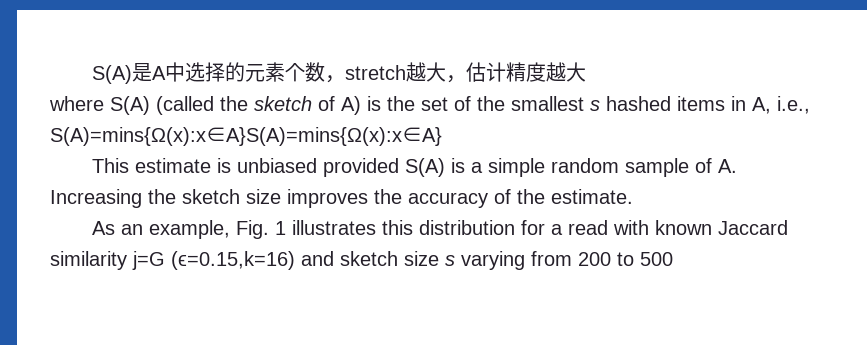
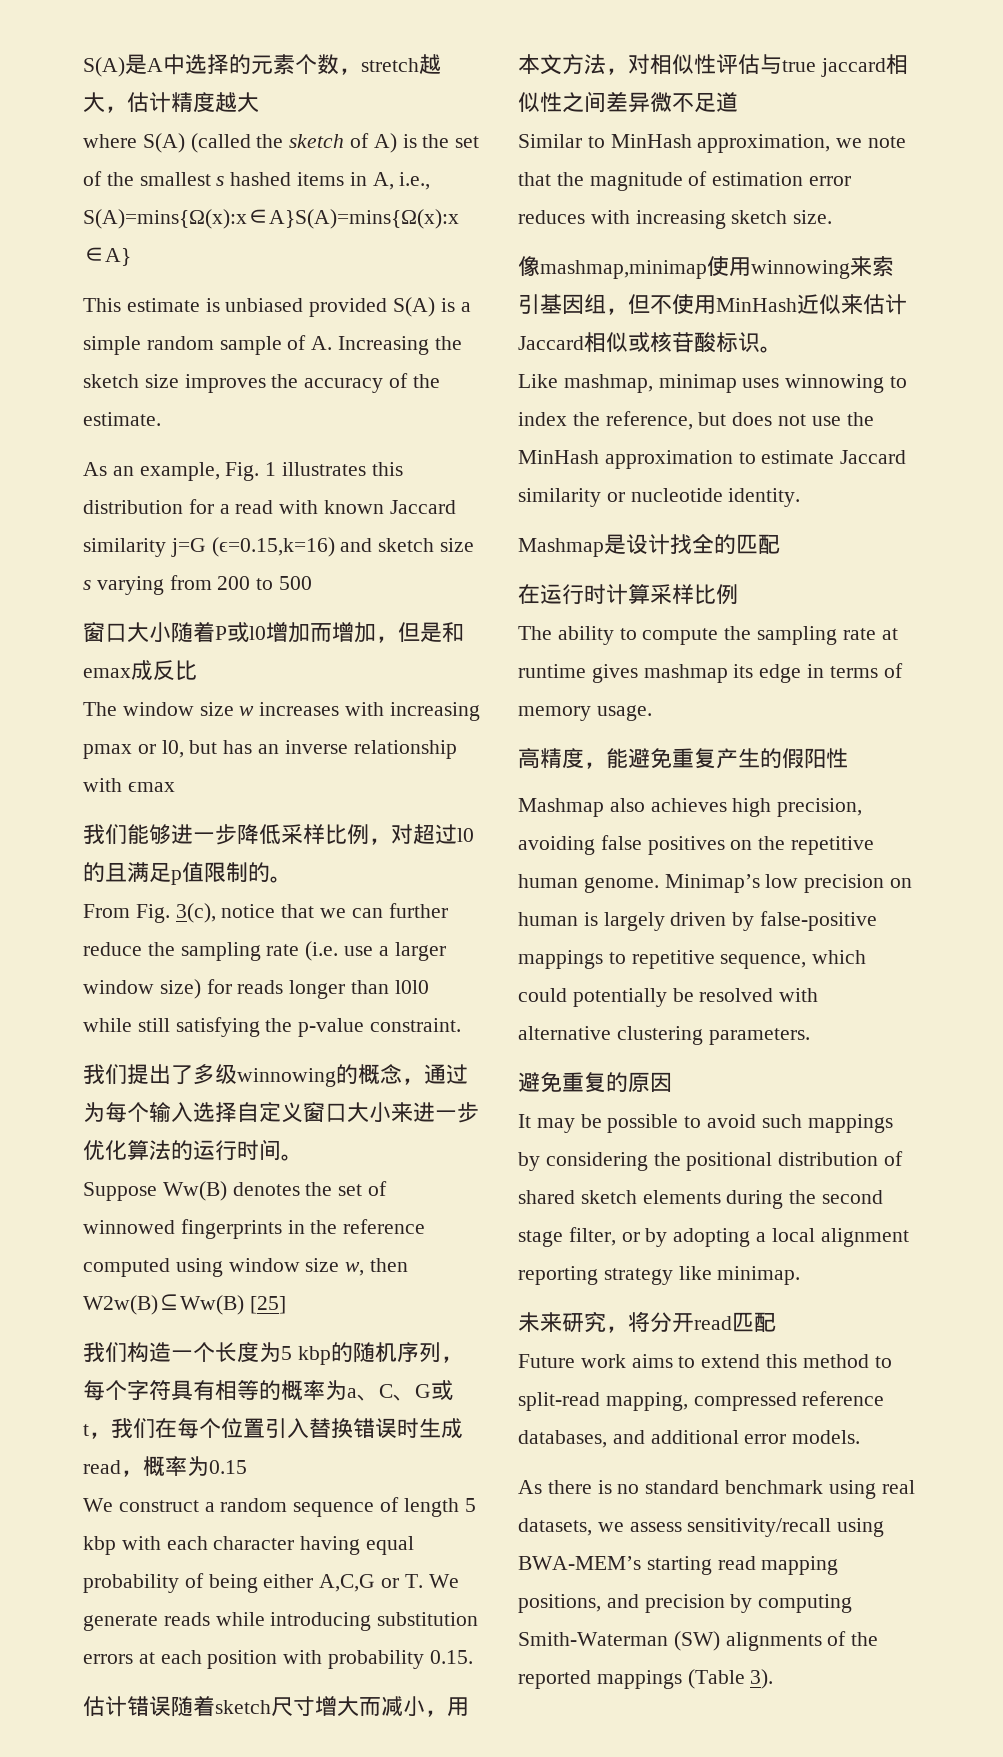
+ 窗口大小随着P或l0增加而增加，但是和emax成反比
+ The window size w increases with increasing pmax or l0, but has an inverse relationship with ϵmax
+ 我们能够进一步降低采样比例，对超过l0的且满足p值限制的。
+ From Fig. 3(c), notice that we can further reduce the sampling rate (i.e. use a larger window size) for reads longer than l0l0 while still satisfying the p-value constraint.
+ 我们提出了多级winnowing的概念，通过为每个输入选择自定义窗口大小来进一步优化算法的运行时间。
+ Suppose Ww(B) denotes the set of winnowed fingerprints in the reference computed using window size w, then W2w(B)⊆Ww(B) [25]
+ 我们构造一个长度为5 kbp的随机序列，每个字符具有相等的概率为a、C、G或t，我们在每个位置引入替换错误时生成read，概率为0.15
+ We construct a random sequence of length 5 kbp with each character having equal probability of being either A,C,G or T. We generate reads while introducing substitution errors at each position with probability 0.15.
+ 估计错误随着sketch尺寸增大而减小，用本文方法，对相似性评估与true jaccard相似性之间差异微不足道
+ Similar to MinHash approximation, we note that the magnitude of estimation error reduces with increasing sketch size.
+ 像mashmap,minimap使用winnowing来索引基因组，但不使用MinHash近似来估计Jaccard相似或核苷酸标识。
+ Like mashmap, minimap uses winnowing to index the reference, but does not use the MinHash approximation to estimate Jaccard similarity or nucleotide identity.
+ Mashmap是设计找全的匹配
+ 在运行时计算采样比例
+ The ability to compute the sampling rate at runtime gives mashmap its edge in terms of memory usage.
+ 高精度，能避免重复产生的假阳性
+ Mashmap also achieves high precision, avoiding false positives on the repetitive human genome. Minimap’s low precision on human is largely driven by false-positive mappings to repetitive sequence, which could potentially be resolved with alternative clustering parameters.
+ 避免重复的原因
+ It may be possible to avoid such mappings by considering the positional distribution of shared sketch elements during the second stage filter, or by adopting a local alignment reporting strategy like minimap.
+ 未来研究，将分开read匹配
+ Future work aims to extend this method to split-read mapping, compressed reference databases, and additional error models.
+ As there is no standard benchmark using real datasets, we assess sensitivity/recall using BWA-MEM’s starting read mapping positions, and precision by computing Smith-Waterman (SW) alignments of the reported mappings (Table 3).

